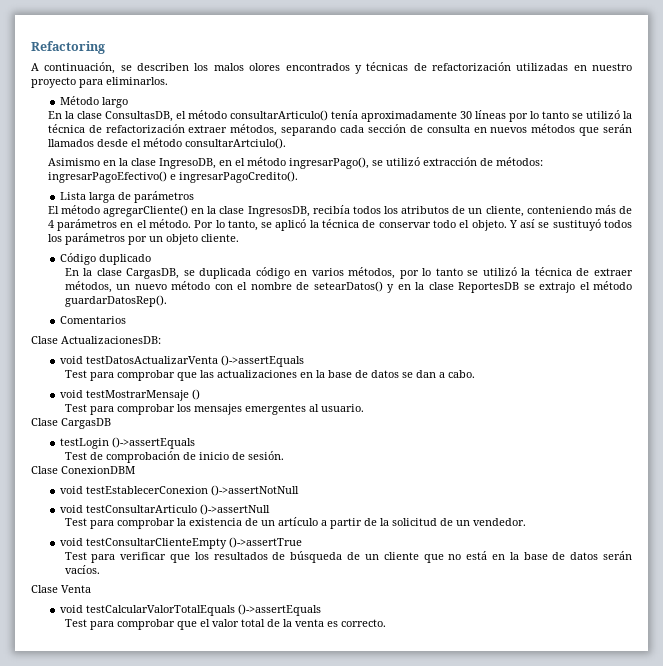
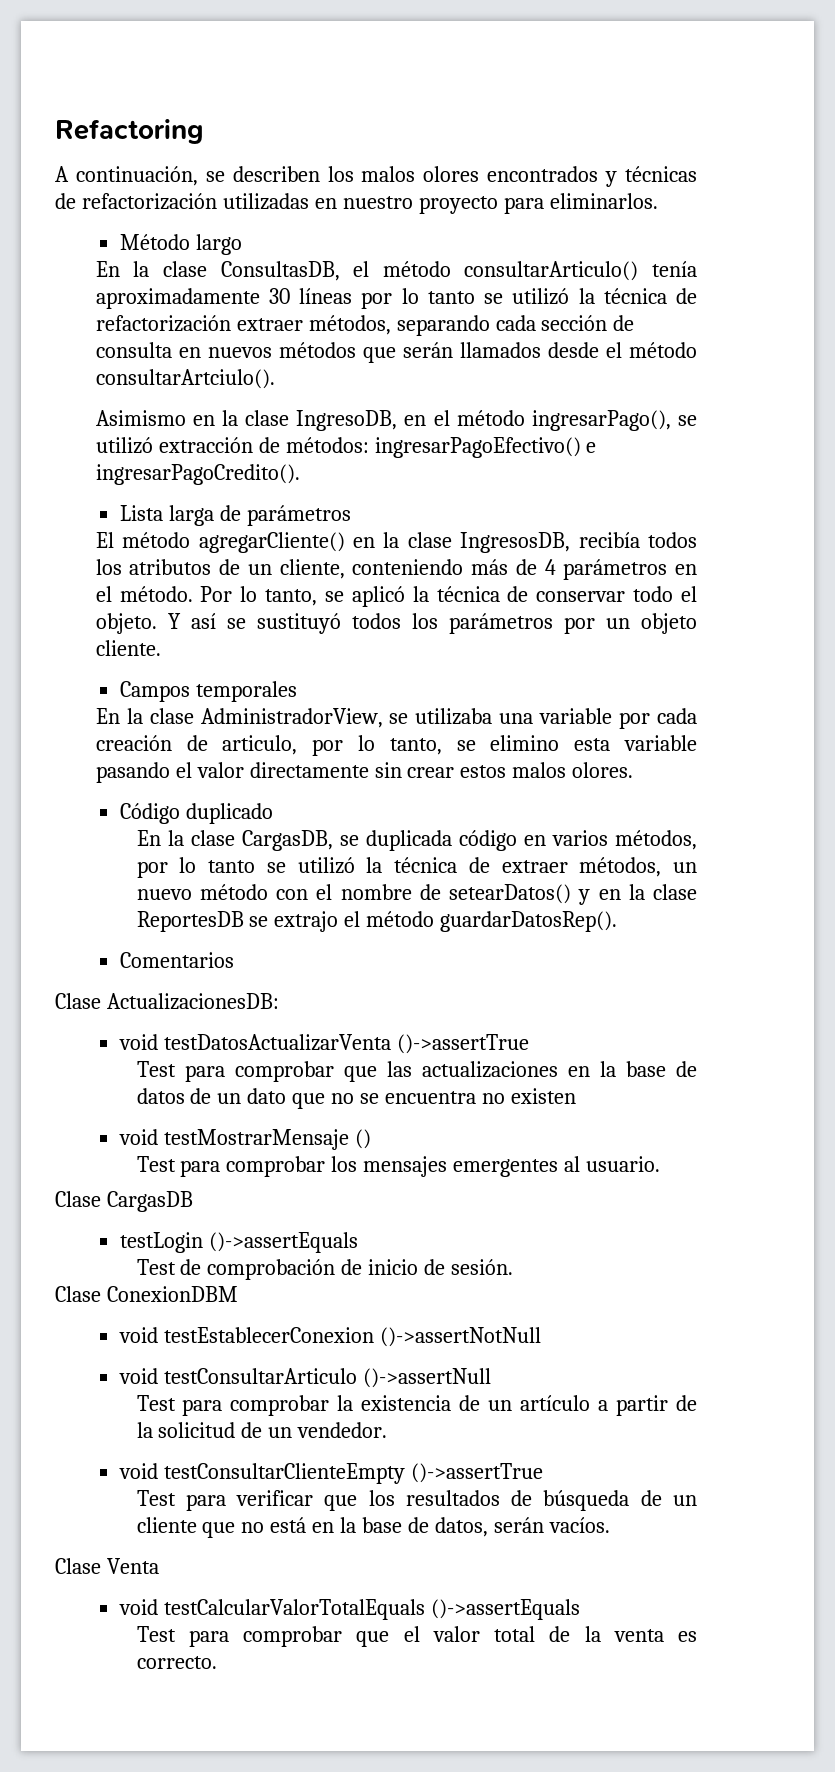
+ Campos temporales
+ En la clase AdministradorView, se utilizaba una variable por cada creación de articulo, por lo tanto, se elimino esta variable pasando el valor directamente sin crear estos malos olores.
- void testDatosActualizarVenta ()->assertEquals
+ void testDatosActualizarVenta ()->assertTrue
- Test para comprobar que las actualizaciones en la base de datos se dan a cabo.
+ Test para comprobar que las actualizaciones en la base de datos de un dato que no se encuentra no existen
- Test para verificar que los resultados de búsqueda de un cliente que no está en la base de datos serán vacíos.
+ Test para verificar que los resultados de búsqueda de un cliente que no está en la base de datos, serán vacíos.

